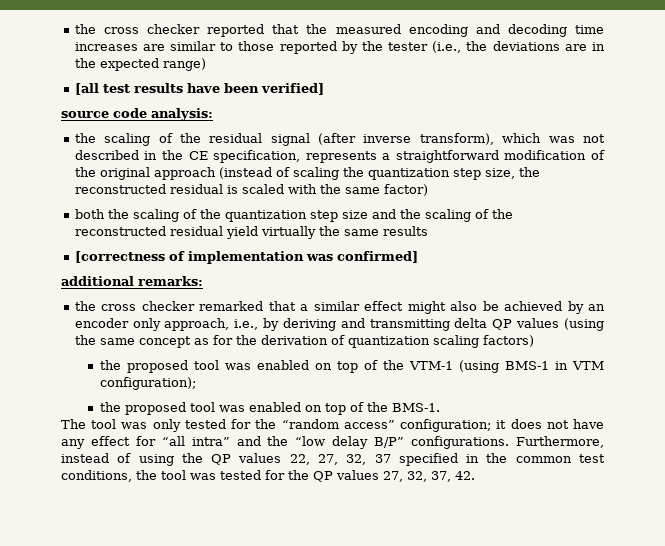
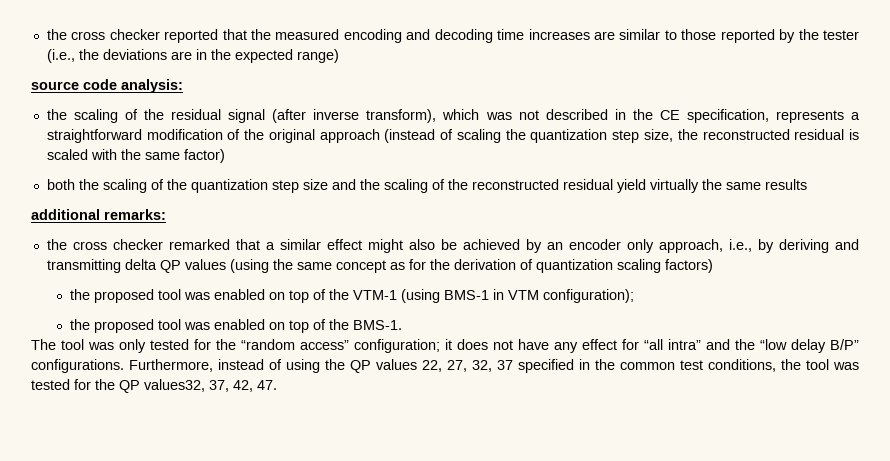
- [all test results have been verified]
- [correctness of implementation was confirmed]
- Furthermore, instead of using the QP values 22, 27, 32, 37 specified in the common test conditions, the tool was tested for the QP values 27, 32, 37, 42.
+ Furthermore, instead of using the QP values 22, 27, 32, 37 specified in the common test conditions, the tool was tested for the QP values32, 37, 42, 47.

